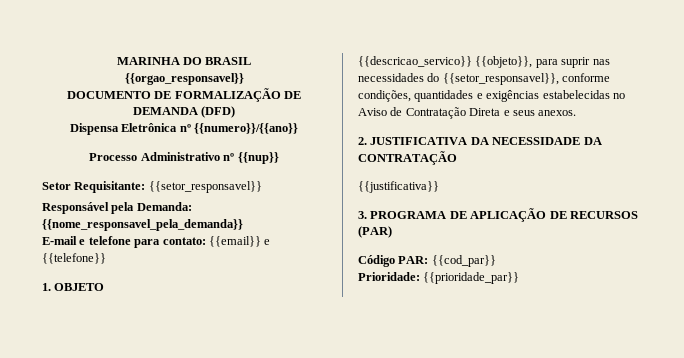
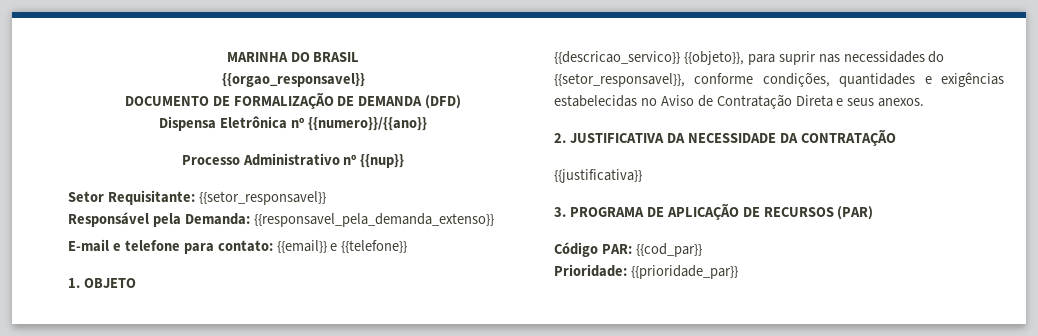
- Responsável pela Demanda: {{nome_responsavel_pela_demanda}}
+ Responsável pela Demanda: {{responsavel_pela_demanda_extenso}}

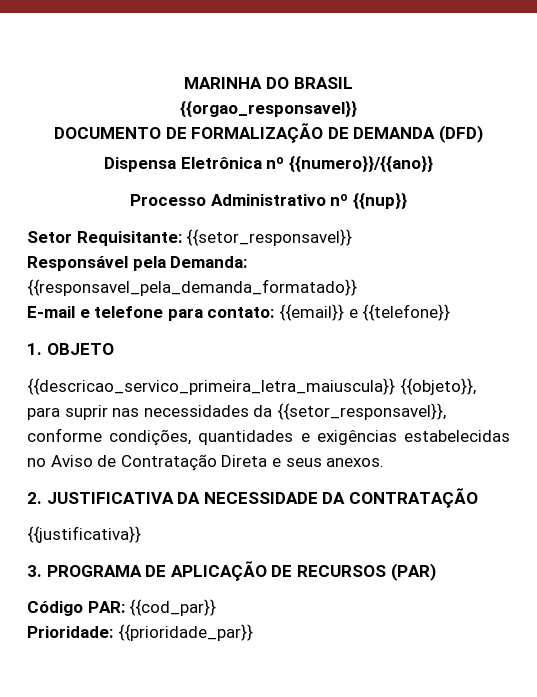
- Responsável pela Demanda: {{responsavel_pela_demanda_extenso}}
+ Responsável pela Demanda: {{responsavel_pela_demanda_formatado}}
- {{descricao_servico}} {{objeto}}, para suprir nas necessidades do {{setor_responsavel}}, conforme condições, quantidades e exigências estabelecidas no Aviso de Contratação Direta e seus anexos.
+ {{descricao_servico_primeira_letra_maiuscula}} {{objeto}}, para suprir nas necessidades da {{setor_responsavel}}, conforme condições, quantidades e exigências estabelecidas no Aviso de Contratação Direta e seus anexos.

